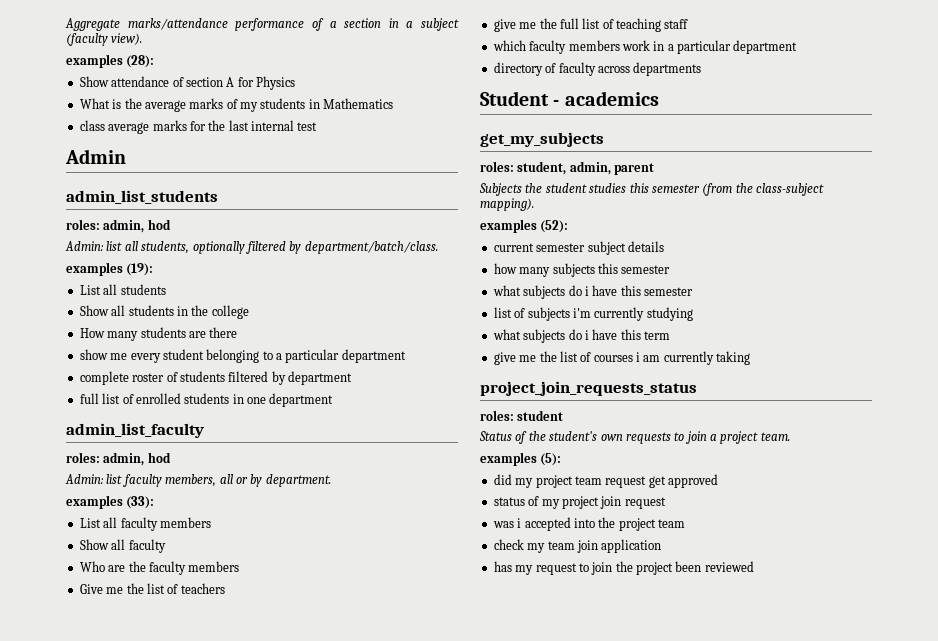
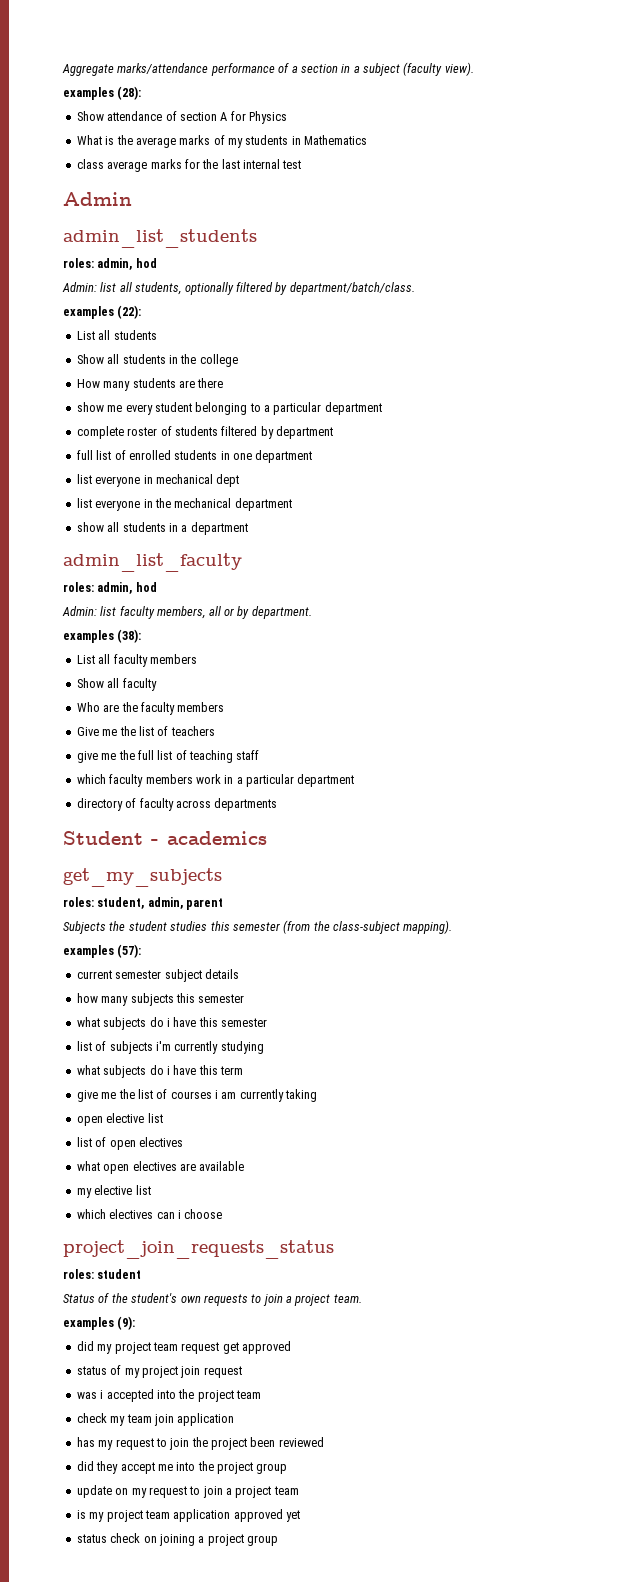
- examples (19):
+ examples (22):
+ list everyone in mechanical dept
+ list everyone in the mechanical department
+ show all students in a department
- examples (33):
+ examples (38):
- examples (52):
+ examples (57):
+ open elective list
+ list of open electives
+ what open electives are available
+ my elective list
+ which electives can i choose
- examples (5):
+ examples (9):
+ did they accept me into the project group
+ update on my request to join a project team
+ is my project team application approved yet
+ status check on joining a project group

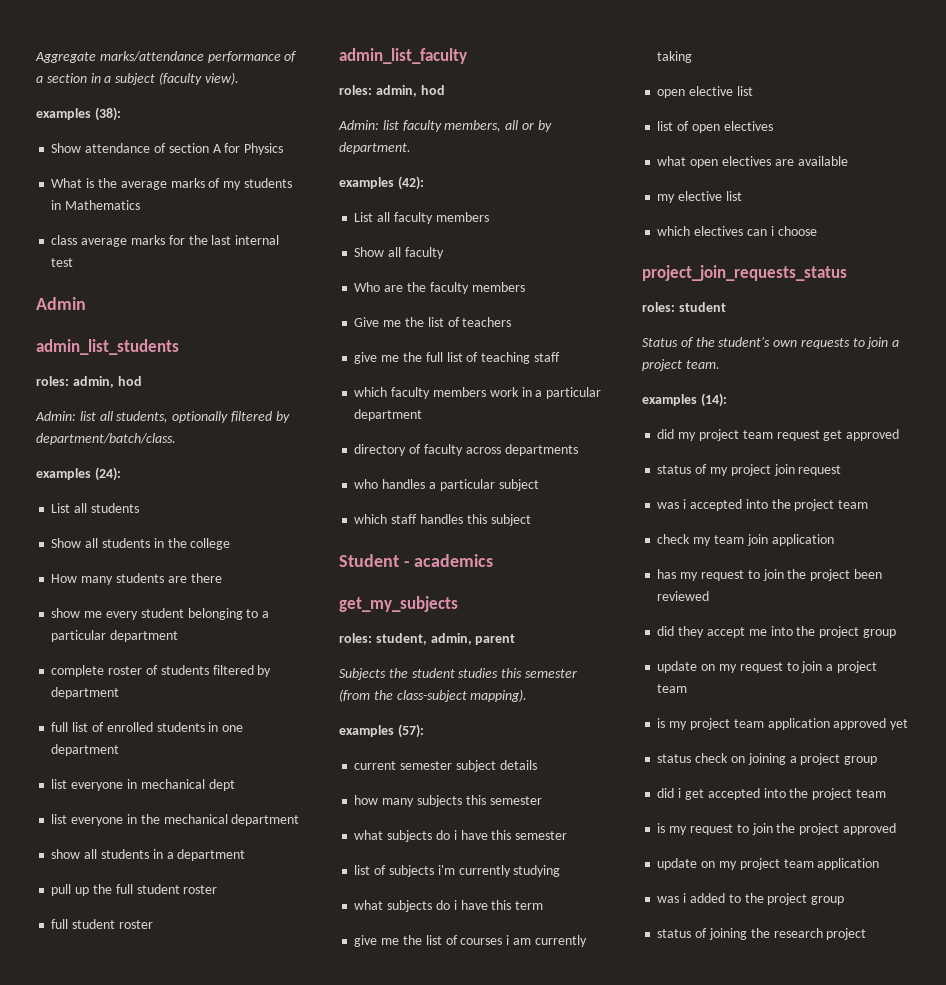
- examples (28):
+ examples (38):
- examples (22):
+ examples (24):
+ pull up the full student roster
+ full student roster
- examples (38):
+ examples (42):
+ who handles a particular subject
+ which staff handles this subject
- examples (9):
+ examples (14):
+ did i get accepted into the project team
+ is my request to join the project approved
+ update on my project team application
+ was i added to the project group
+ status of joining the research project

